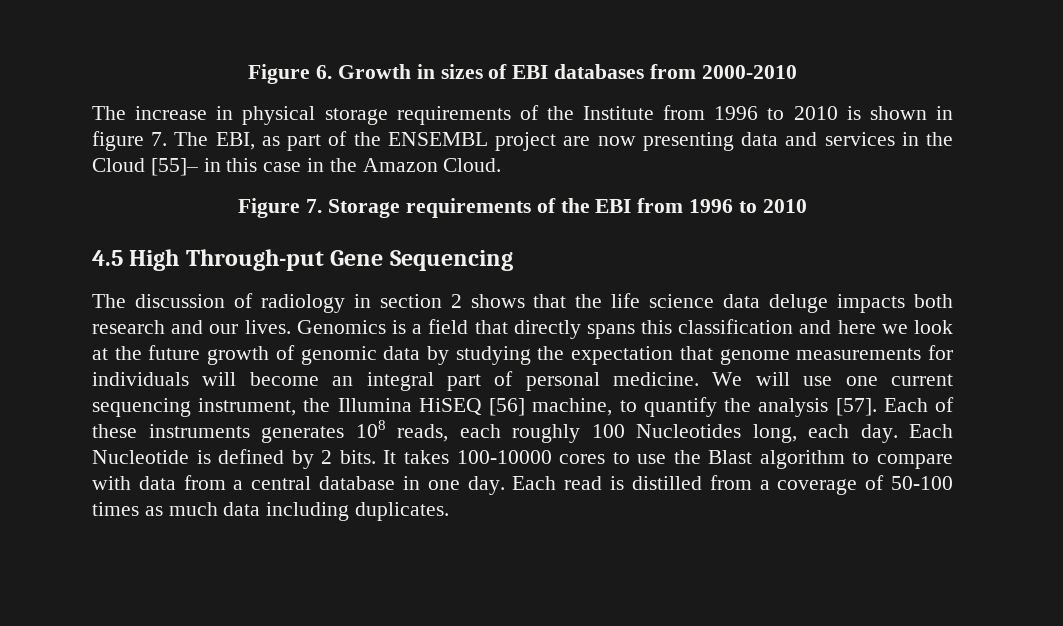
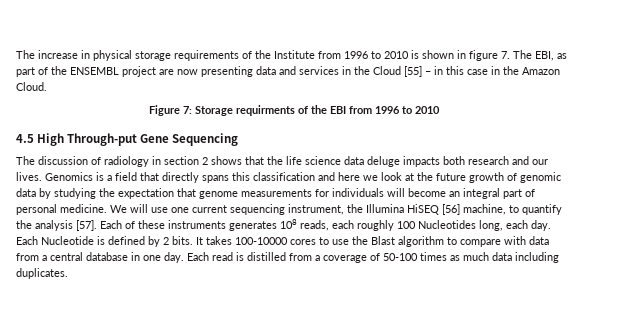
- Figure 6. Growth in sizes of EBI databases from 2000-2010
- The increase in physical storage requirements of the Institute from 1996 to 2010 is shown in figure 7. The EBI, as part of the ENSEMBL project are now presenting data and services in the Cloud [55]– in this case in the Amazon Cloud.
+ The increase in physical storage requirements of the Institute from 1996 to 2010 is shown in figure 7. The EBI, as part of the ENSEMBL project are now presenting data and services in the Cloud [55] – in this case in the Amazon Cloud.
- Figure 7. Storage requirements of the EBI from 1996 to 2010
+ Figure 7: Storage requirments of the EBI from 1996 to 2010

